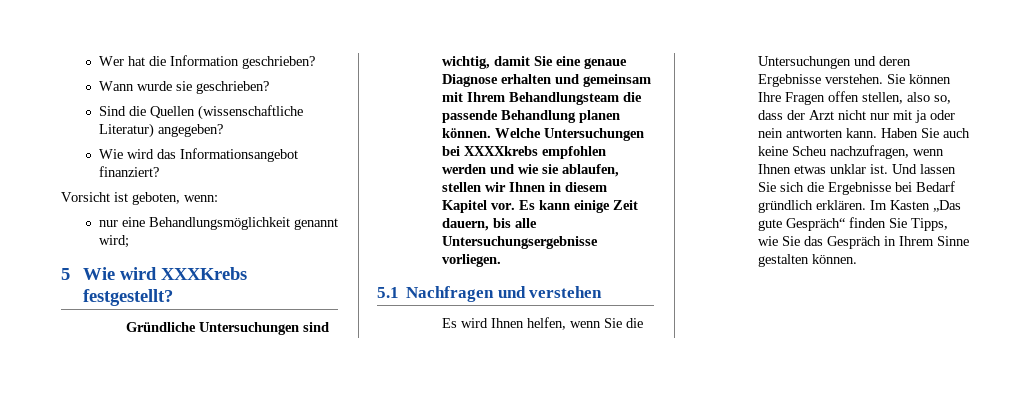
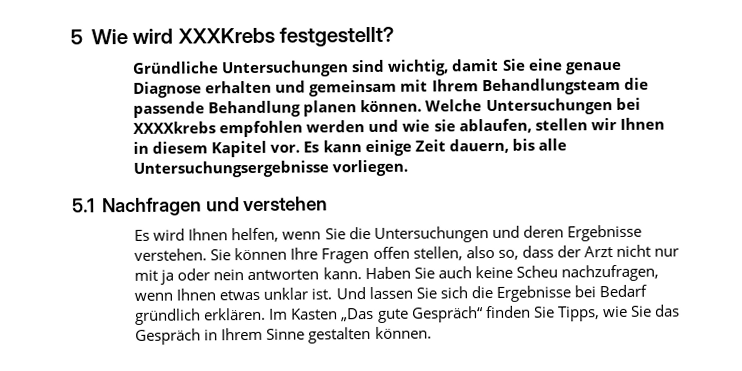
- Wer hat die Information geschrieben?
- Wann wurde sie geschrieben?
- Sind die Quellen (wissenschaftliche Literatur) angegeben?
- Wie wird das Informationsangebot finanziert?
- Vorsicht ist geboten, wenn:
- nur eine Behandlungsmöglichkeit genannt wird;

